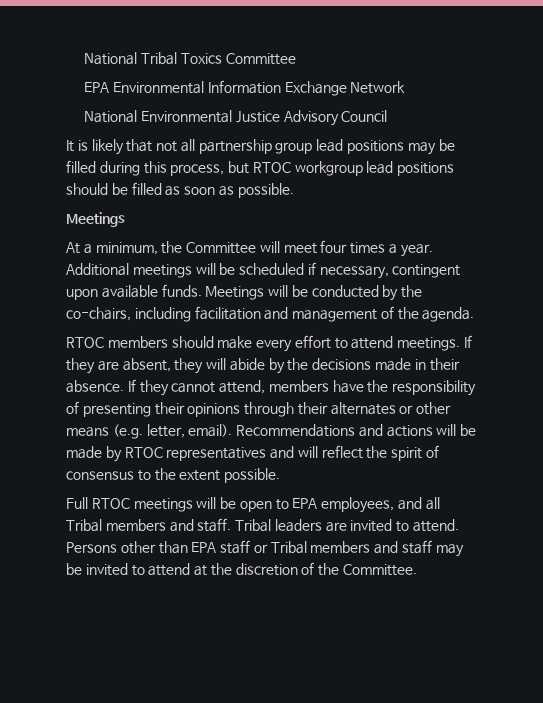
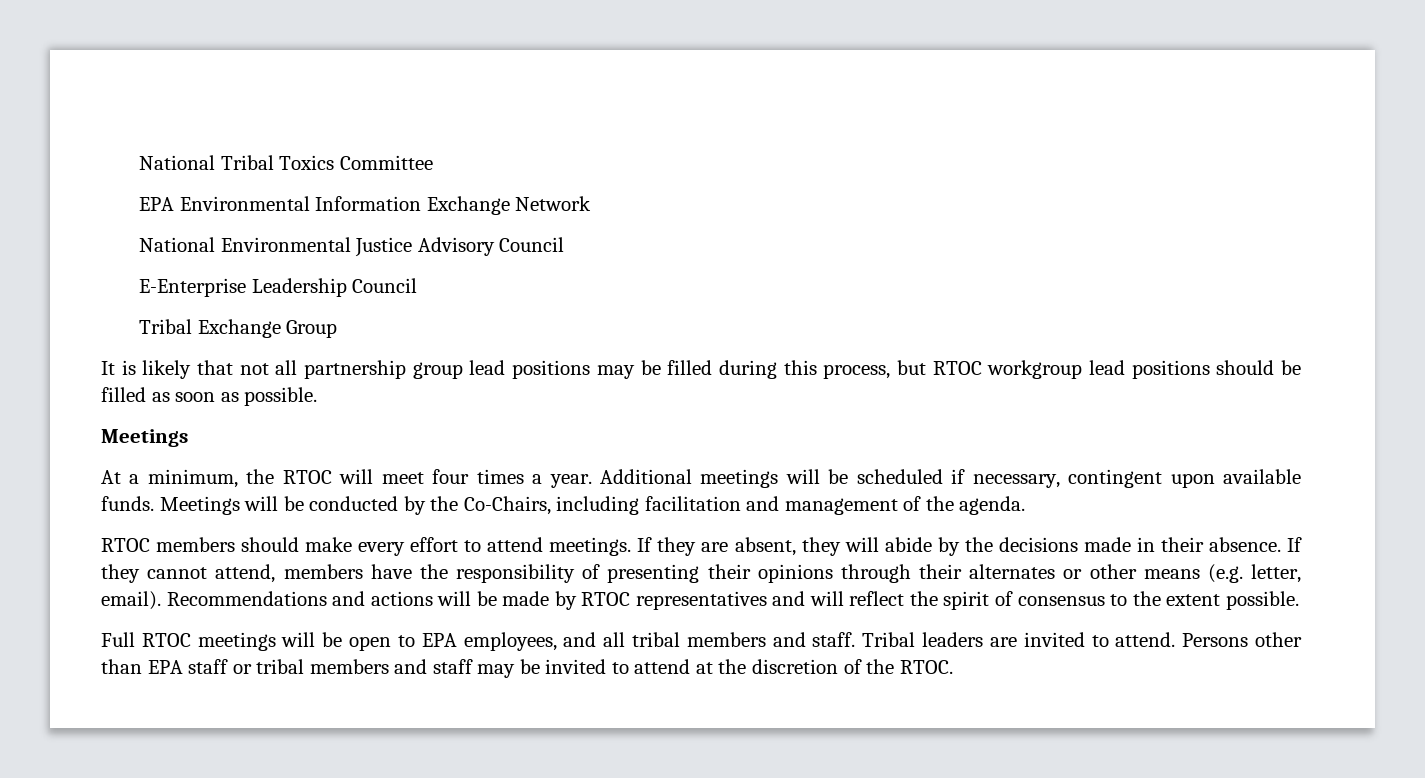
+ E-Enterprise Leadership Council
+ Tribal Exchange Group
- At a minimum, the Committee will meet four times a year.
+ At a minimum, the RTOC will meet four times a year.
- Meetings will be conducted by the co-chairs, including facilitation and management of the agenda.
+ Meetings will be conducted by the Co-Chairs, including facilitation and management of the agenda.
- Full RTOC meetings will be open to EPA employees, and all Tribal members and staff.
+ Full RTOC meetings will be open to EPA employees, and all tribal members and staff.
- Persons other than EPA staff or Tribal members and staff may be invited to attend at the discretion of the Committee.
+ Persons other than EPA staff or tribal members and staff may be invited to attend at the discretion of the RTOC.

